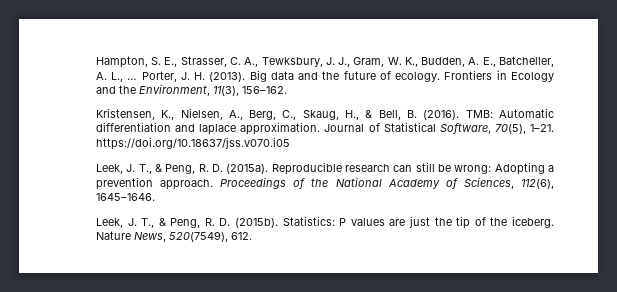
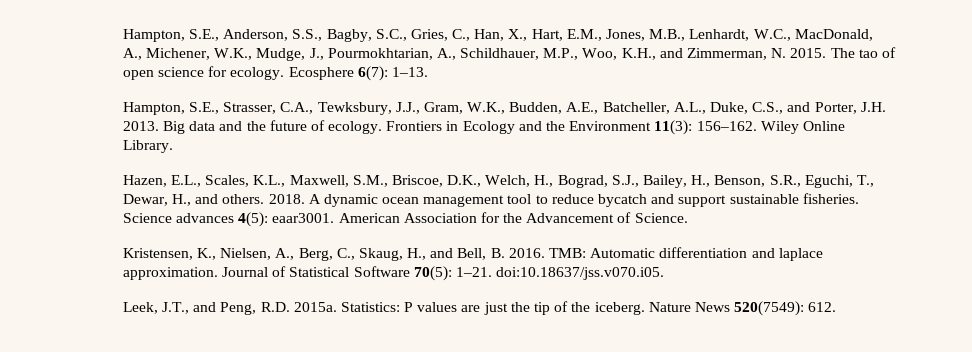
- Hampton, S. E., Strasser, C. A., Tewksbury, J. J., Gram, W. K., Budden, A. E., Batcheller, A. L., … Porter, J. H. (2013).
+ Hampton, S.E., Anderson, S.S., Bagby, S.C., Gries, C., Han, X., Hart, E.M., Jones, M.B., Lenhardt, W.C., MacDonald, A., Michener, W.K., Mudge, J., Pourmokhtarian, A., Schildhauer, M.P., Woo, K.H., and Zimmerman, N. 2015. The tao of open science for ecology. Ecosphere 6(7): 1–13.
+ Hampton, S.E., Strasser, C.A., Tewksbury, J.J., Gram, W.K., Budden, A.E., Batcheller, A.L., Duke, C.S., and Porter, J.H. 2013.
- Frontiers in Ecology and the Environment, 11(3), 156–162.
+ Frontiers in Ecology and the Environment 11(3): 156–162. Wiley Online Library.
+ Hazen, E.L., Scales, K.L., Maxwell, S.M., Briscoe, D.K., Welch, H., Bograd, S.J., Bailey, H., Benson, S.R., Eguchi, T., Dewar, H., and others. 2018. A dynamic ocean management tool to reduce bycatch and support sustainable fisheries. Science advances 4(5): eaar3001. American Association for the Advancement of Science.
- Kristensen, K., Nielsen, A., Berg, C., Skaug, H., & Bell, B. (2016).
+ Kristensen, K., Nielsen, A., Berg, C., Skaug, H., and Bell, B. 2016.
- Journal of Statistical Software, 70(5), 1–21. https://doi.org/10.18637/jss.v070.i05
- Leek, J. T., & Peng, R. D. (2015a). Reproducible research can still be wrong: Adopting a prevention approach. Proceedings of the National Academy of Sciences, 112(6), 1645–1646.
- Leek, J. T., & Peng, R. D. (2015b).
+ Journal of Statistical Software 70(5): 1–21. doi:10.18637/jss.v070.i05.
+ Leek, J.T., and Peng, R.D. 2015a.
- Nature News, 520(7549), 612.
+ Nature News 520(7549): 612.

